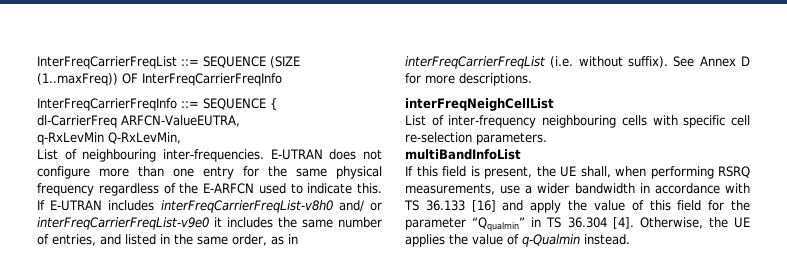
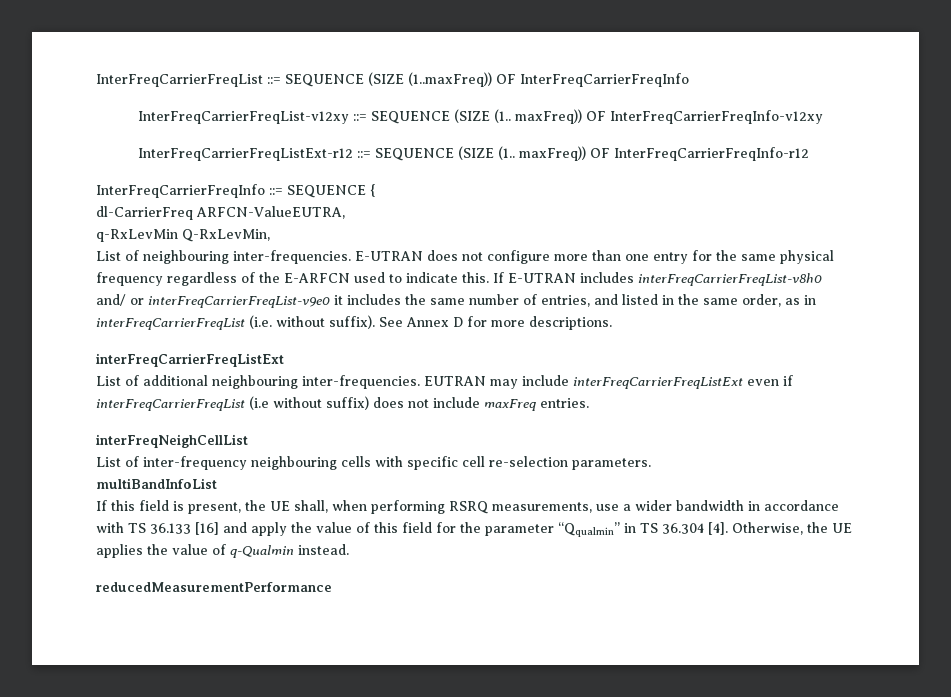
+ InterFreqCarrierFreqList-v12xy ::= SEQUENCE (SIZE (1.. maxFreq)) OF InterFreqCarrierFreqInfo-v12xy
+ InterFreqCarrierFreqListExt-r12 ::= SEQUENCE (SIZE (1.. maxFreq)) OF InterFreqCarrierFreqInfo-r12
  See Annex D for more descriptions.
+ interFreqCarrierFreqListExt
+ List of additional neighbouring inter-frequencies. EUTRAN may include interFreqCarrierFreqListExt even if interFreqCarrierFreqList (i.e without suffix) does not include maxFreq entries.
+ reducedMeasurementPerformance

